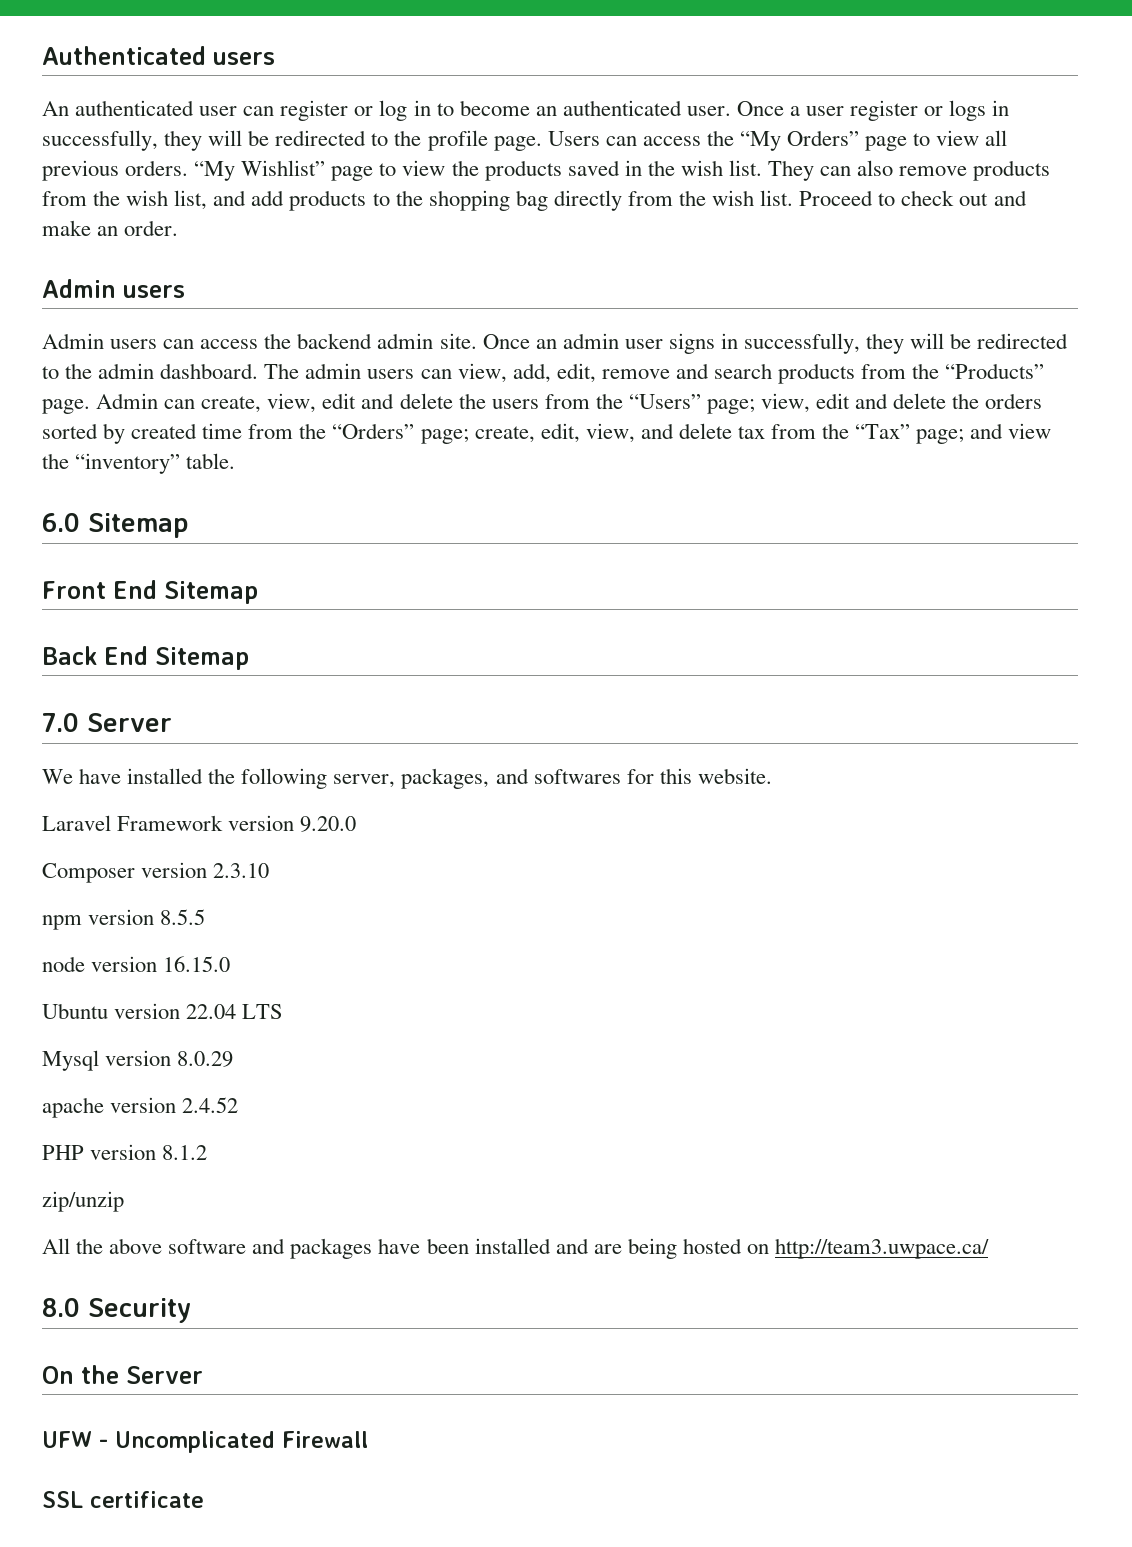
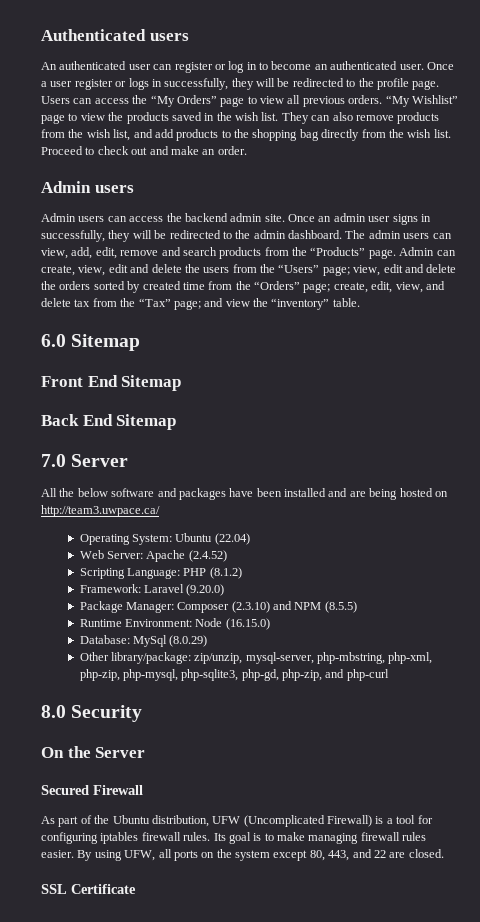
- We have installed the following server, packages, and softwares for this website.
- Laravel Framework version 9.20.0
- Composer version 2.3.10
- npm version 8.5.5
- node version 16.15.0
- Ubuntu version 22.04 LTS
- Mysql version 8.0.29
- apache version 2.4.52
- PHP version 8.1.2
- zip/unzip
- All the above software and packages have been installed and are being hosted on http://team3.uwpace.ca/
+ All the below software and packages have been installed and are being hosted on http://team3.uwpace.ca/
+ Operating System: Ubuntu (22.04)
+ Web Server: Apache (2.4.52)
+ Scripting Language: PHP (8.1.2)
+ Framework: Laravel (9.20.0)
+ Package Manager: Composer (2.3.10) and NPM (8.5.5)
+ Runtime Environment: Node (16.15.0)
+ Database: MySql (8.0.29)
+ Other library/package: zip/unzip, mysql-server, php-mbstring, php-xml, php-zip, php-mysql, php-sqlite3, php-gd, php-zip, and php-curl
- UFW - Uncomplicated Firewall
+ Secured Firewall
+ As part of the Ubuntu distribution, UFW (Uncomplicated Firewall) is a tool for configuring iptables firewall rules. Its goal is to make managing firewall rules easier. By using UFW, all ports on the system except 80, 443, and 22 are closed.
- SSL certificate
+ SSL Certificate

